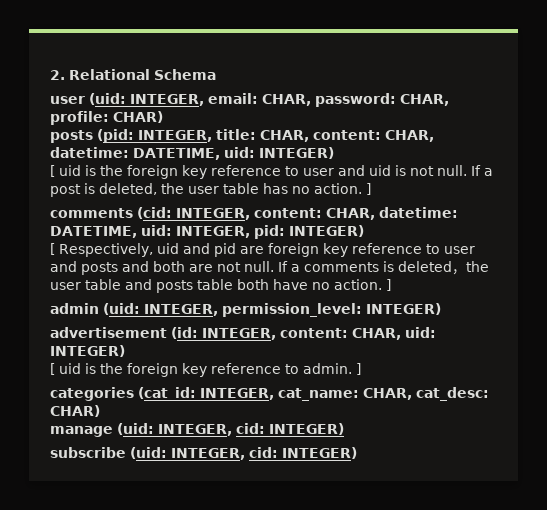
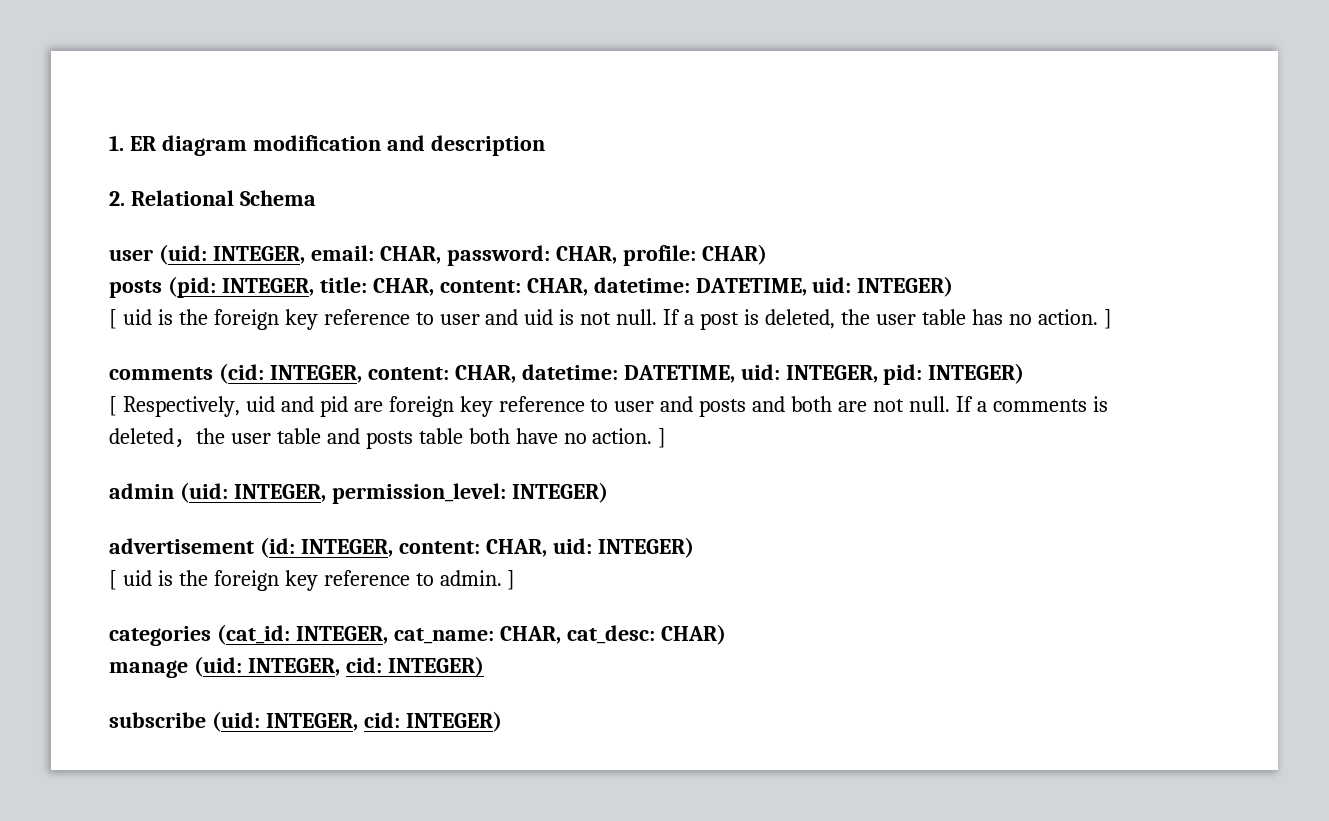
+ 1. ER diagram modification and description

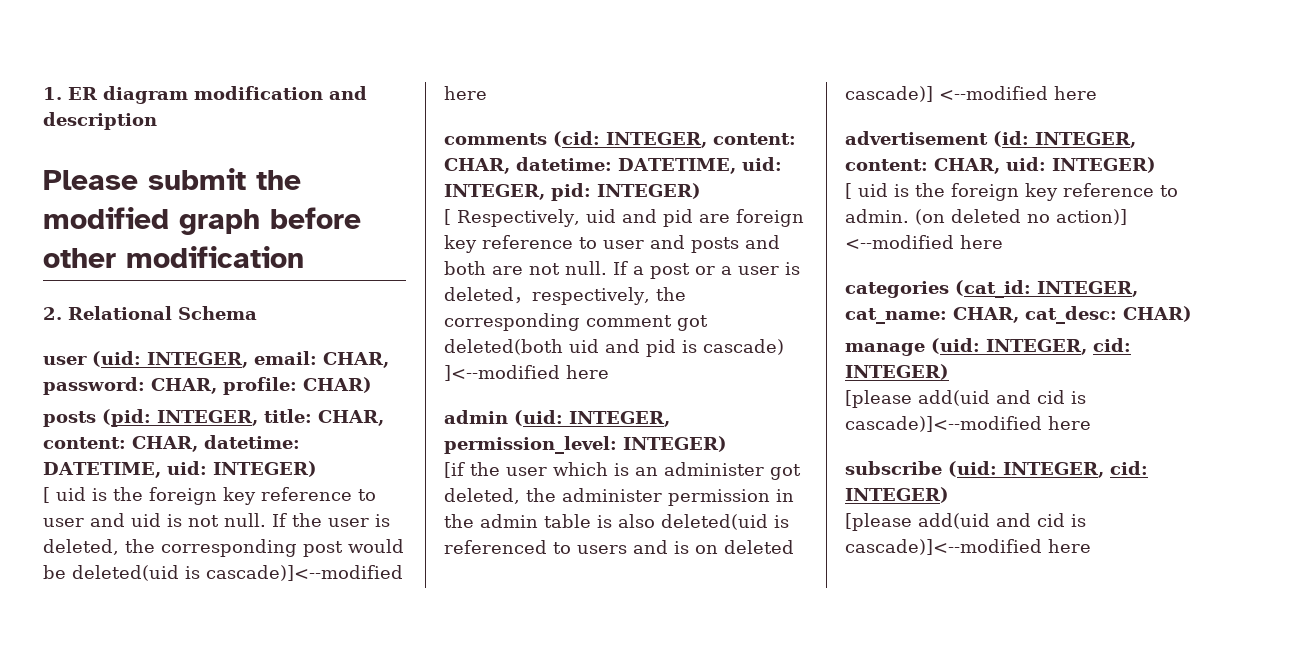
+ Please submit the modified graph before other modification
- If a post is deleted, the user table has no action. ]
+ If the user is deleted, the corresponding post would be deleted(uid is cascade)]<--modified here
- If a comments is deleted，the user table and posts table both have no action. ]
+ If a post or a user is deleted，respectively, the corresponding comment got deleted(both uid and pid is cascade) ]<--modified here
+ [if the user which is an administer got deleted, the administer permission in the admin table is also deleted(uid is referenced to users and is on deleted cascade)] <--modified here
- [ uid is the foreign key reference to admin. ]
+ [ uid is the foreign key reference to admin. (on deleted no action)] <--modified here
  manage (uid: INTEGER, cid: INTEGER)
+ [please add(uid and cid is cascade)]<--modified here
  subscribe (uid: INTEGER, cid: INTEGER)
+ [please add(uid and cid is cascade)]<--modified here

